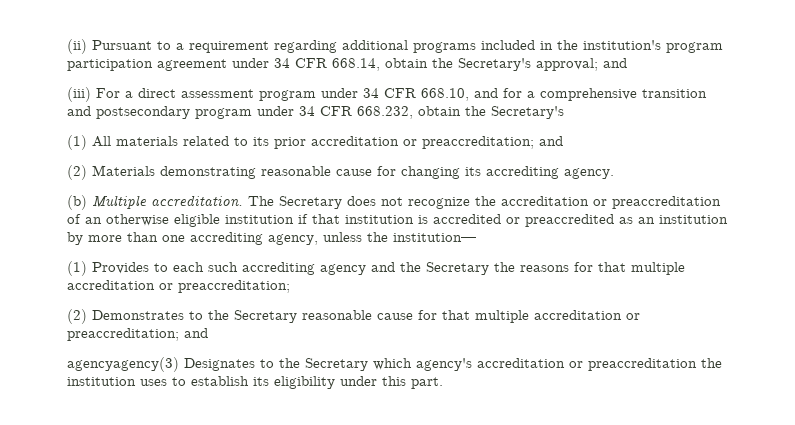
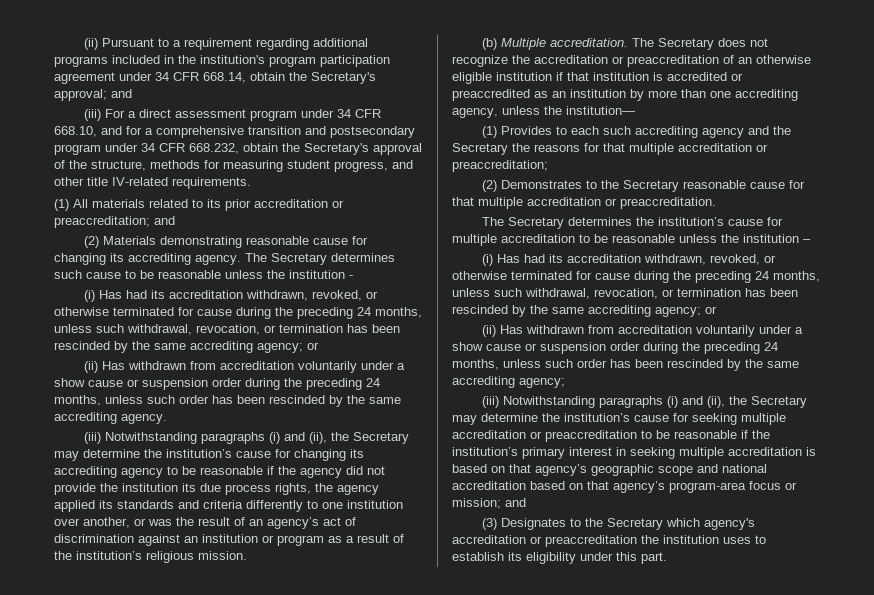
- (iii) For a direct assessment program under 34 CFR 668.10, and for a comprehensive transition and postsecondary program under 34 CFR 668.232, obtain the Secretary's
+ (iii) For a direct assessment program under 34 CFR 668.10, and for a comprehensive transition and postsecondary program under 34 CFR 668.232, obtain the Secretary's approval of the structure, methods for measuring student progress, and other title IV-related requirements.
+ The Secretary determines such cause to be reasonable unless the institution -
+ (i) Has had its accreditation withdrawn, revoked, or otherwise terminated for cause during the preceding 24 months, unless such withdrawal, revocation, or termination has been rescinded by the same accrediting agency; or
+ (ii) Has withdrawn from accreditation voluntarily under a show cause or suspension order during the preceding 24 months, unless such order has been rescinded by the same accrediting agency.
+ (iii) Notwithstanding paragraphs (i) and (ii), the Secretary may determine the institution’s cause for changing its accrediting agency to be reasonable if the agency did not provide the institution its due process rights, the agency applied its standards and criteria differently to one institution over another, or was the result of an agency’s act of discrimination against an institution or program as a result of the institution’s religious mission.
- (2) Demonstrates to the Secretary reasonable cause for that multiple accreditation or preaccreditation; and
- agencyagency(3) Designates to the Secretary which agency's accreditation or preaccreditation the institution uses to establish its eligibility under this part.
+ (2) Demonstrates to the Secretary reasonable cause for that multiple accreditation or preaccreditation.
+ The Secretary determines the institution’s cause for multiple accreditation to be reasonable unless the institution –
+ (i) Has had its accreditation withdrawn, revoked, or otherwise terminated for cause during the preceding 24 months, unless such withdrawal, revocation, or termination has been rescinded by the same accrediting agency; or
+ (ii) Has withdrawn from accreditation voluntarily under a show cause or suspension order during the preceding 24 months, unless such order has been rescinded by the same accrediting agency;
+ (iii) Notwithstanding paragraphs (i) and (ii), the Secretary may determine the institution’s cause for seeking multiple accreditation or preaccreditation to be reasonable if the institution’s primary interest in seeking multiple accreditation is based on that agency’s geographic scope and national accreditation based on that agency’s program-area focus or mission; and
+ (3) Designates to the Secretary which agency's accreditation or preaccreditation the institution uses to establish its eligibility under this part.

